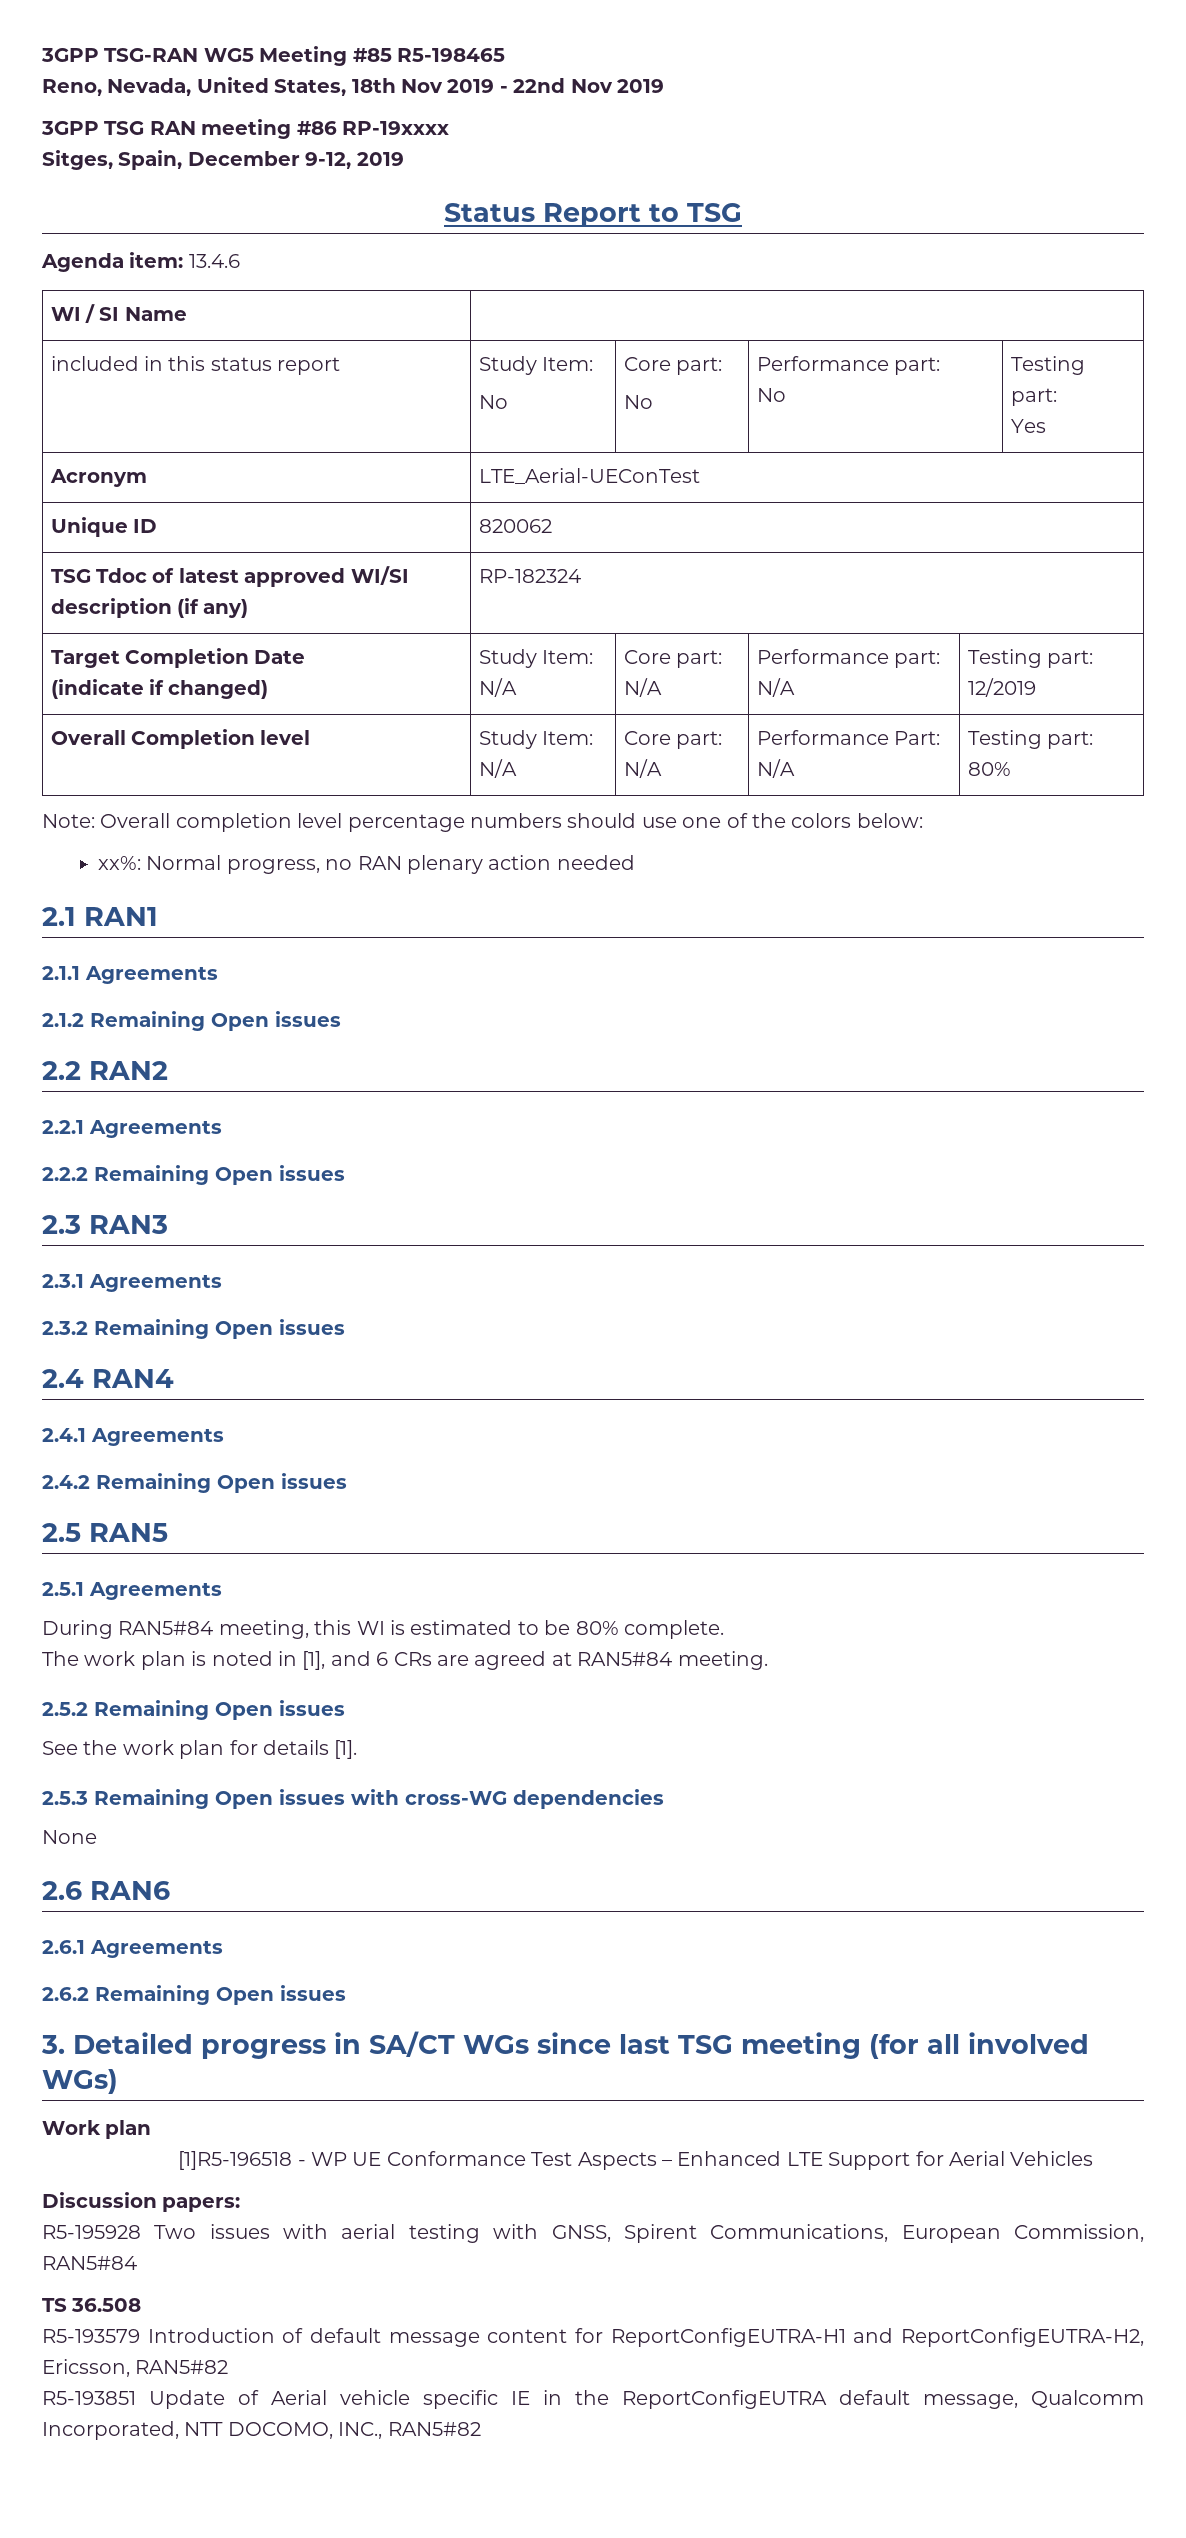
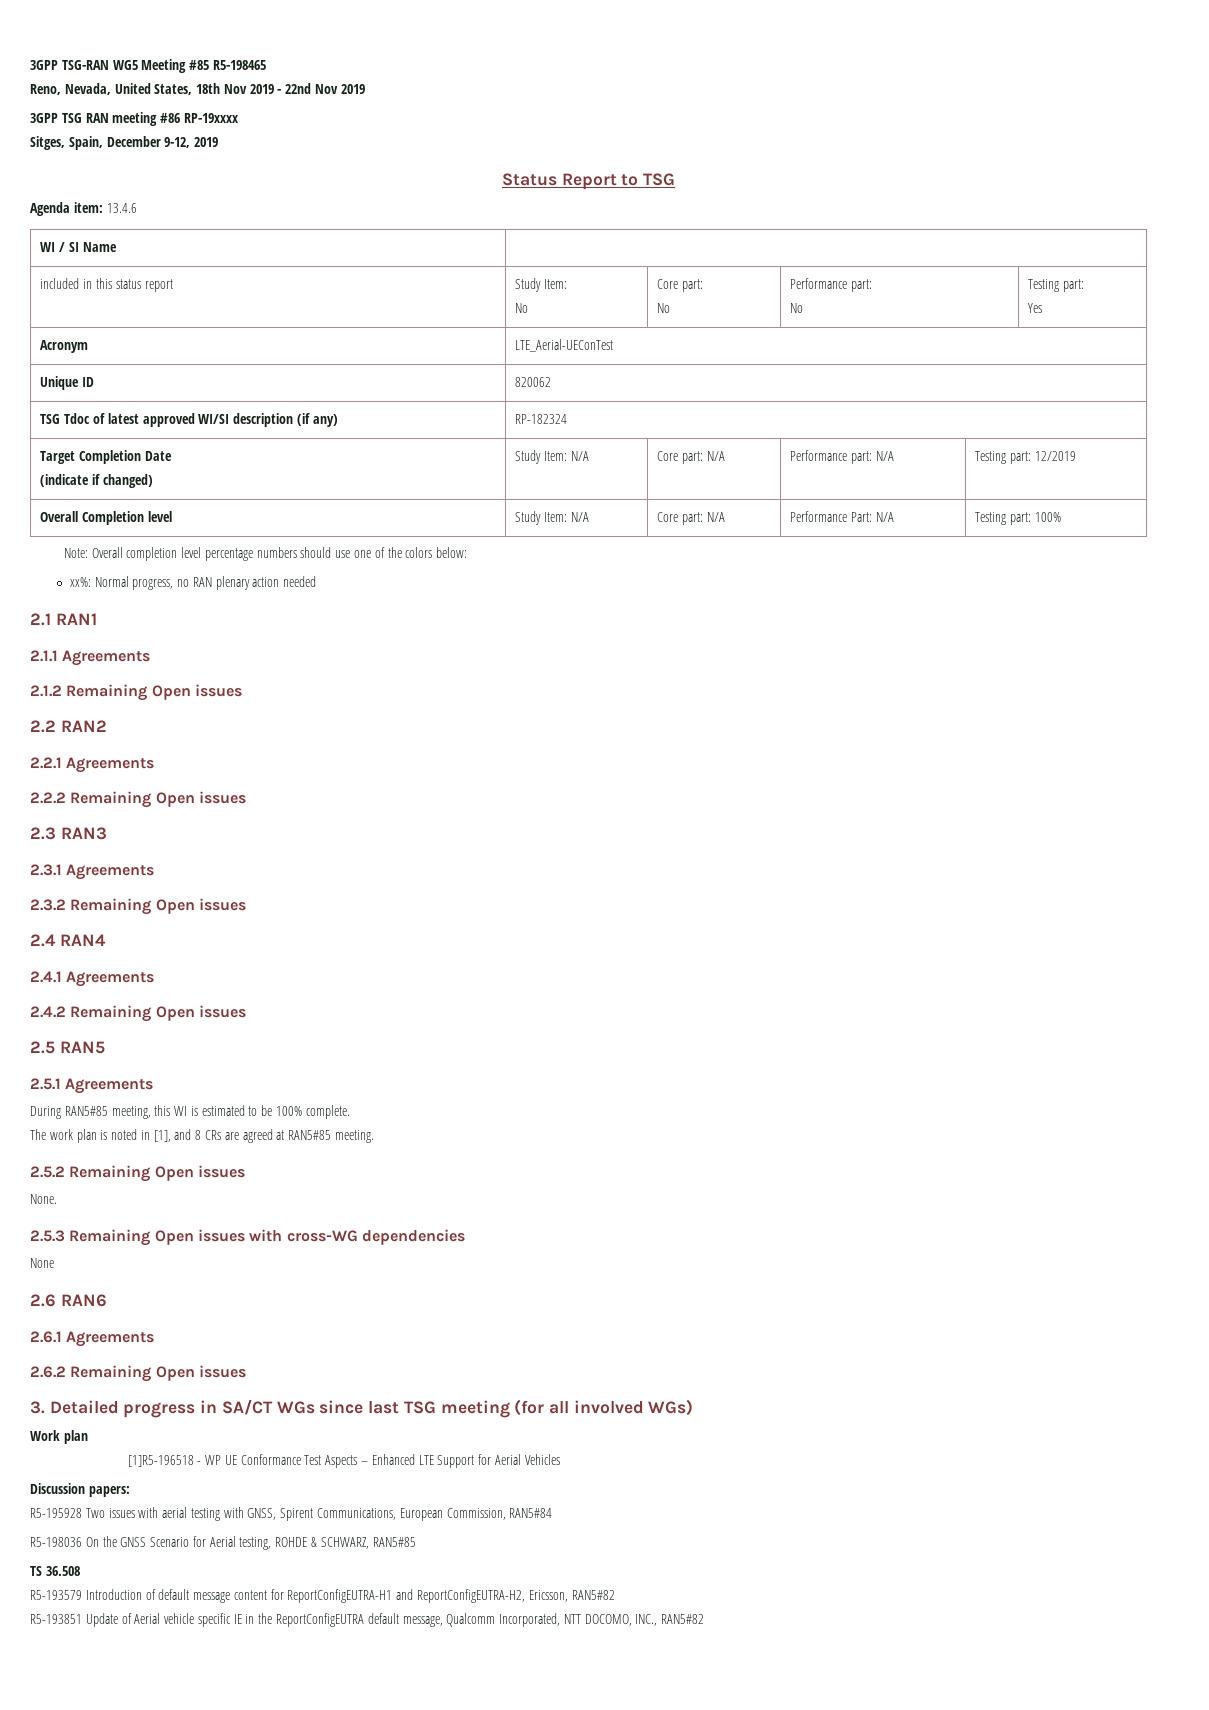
- Overall Completion level | Study Item: N/A | Core part: N/A | Performance Part: N/A | Testing part: 80%
+ Overall Completion level | Study Item: N/A | Core part: N/A | Performance Part: N/A | Testing part: 100%
- During RAN5#84 meeting, this WI is estimated to be 80% complete.
+ During RAN5#85 meeting, this WI is estimated to be 100% complete.
- The work plan is noted in [1], and 6 CRs are agreed at RAN5#84 meeting.
+ The work plan is noted in [1], and 8 CRs are agreed at RAN5#85 meeting.
- See the work plan for details [1].
+ None.
+ R5-198036 On the GNSS Scenario for Aerial testing, ROHDE & SCHWARZ, RAN5#85

